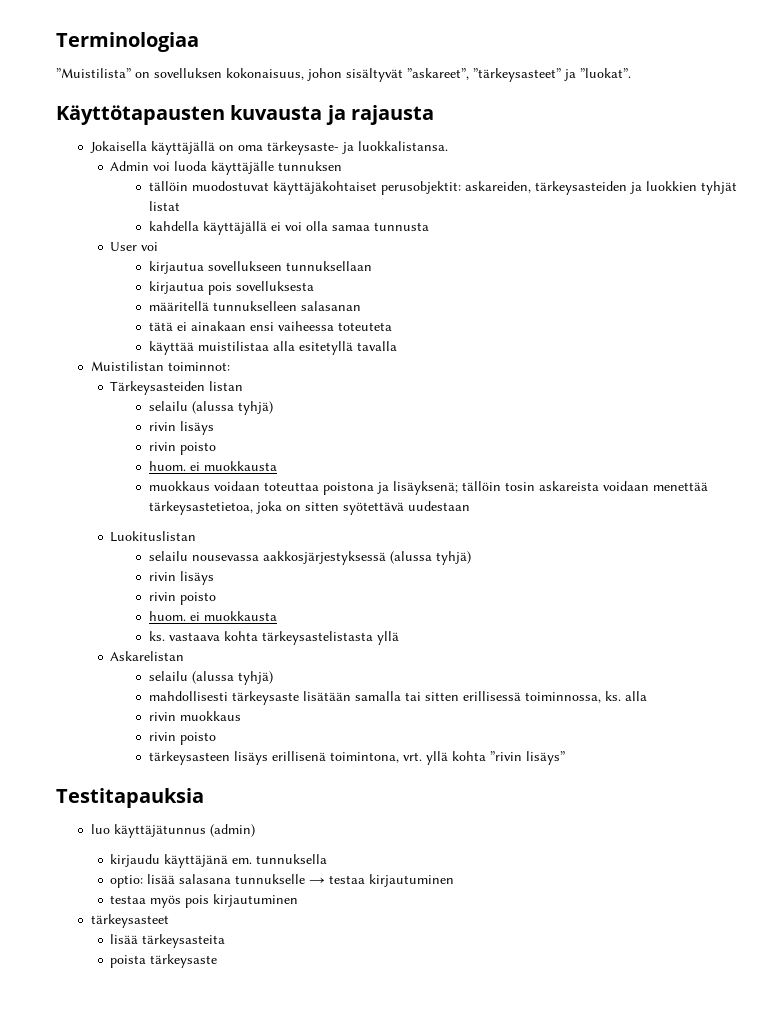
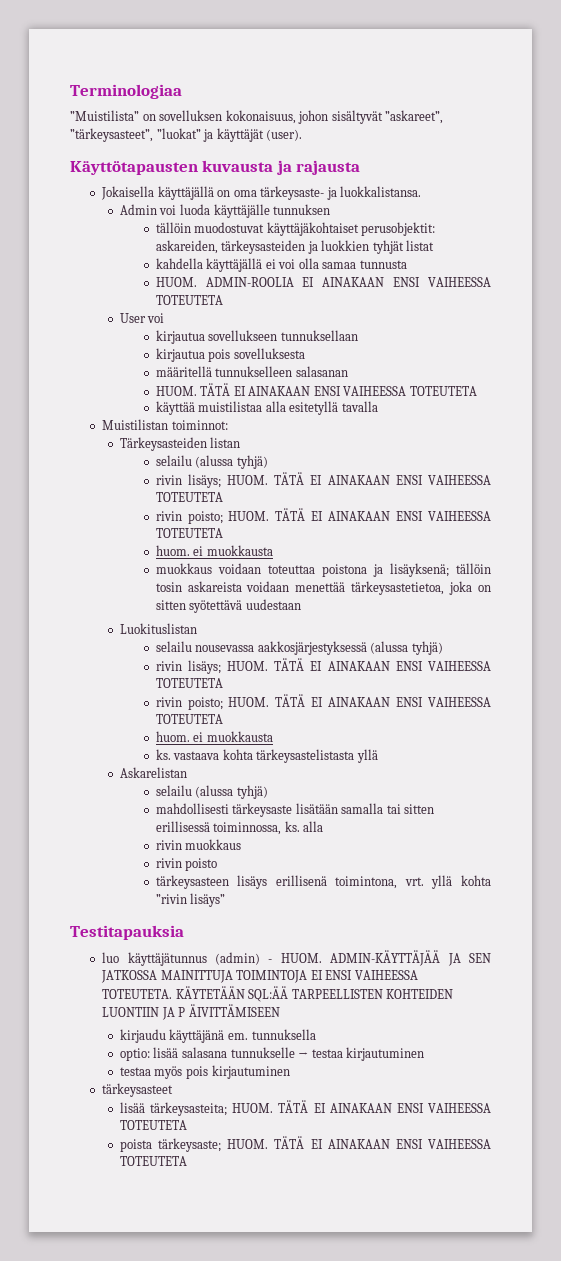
- ”Muistilista” on sovelluksen kokonaisuus, johon sisältyvät ”askareet”, ”tärkeysasteet” ja ”luokat”.
+ ”Muistilista” on sovelluksen kokonaisuus, johon sisältyvät ”askareet”, ”tärkeysasteet”, ”luokat” ja käyttäjät (user).
+ HUOM. ADMIN-ROOLIA EI AINAKAAN ENSI VAIHEESSA TOTEUTETA
  määritellä tunnukselleen salasanan
- tätä ei ainakaan ensi vaiheessa toteuteta
+ HUOM. TÄTÄ EI AINAKAAN ENSI VAIHEESSA TOTEUTETA
  Tärkeysasteiden listan
  selailu (alussa tyhjä)
- rivin lisäys
- rivin poisto
+ rivin lisäys; HUOM. TÄTÄ EI AINAKAAN ENSI VAIHEESSA TOTEUTETA
+ rivin poisto; HUOM. TÄTÄ EI AINAKAAN ENSI VAIHEESSA TOTEUTETA
  selailu nousevassa aakkosjärjestyksessä (alussa tyhjä)
- rivin lisäys
- rivin poisto
+ rivin lisäys; HUOM. TÄTÄ EI AINAKAAN ENSI VAIHEESSA TOTEUTETA
+ rivin poisto; HUOM. TÄTÄ EI AINAKAAN ENSI VAIHEESSA TOTEUTETA
- luo käyttäjätunnus (admin)
+ luo käyttäjätunnus (admin) - HUOM. ADMIN-KÄYTTÄJÄÄ JA SEN JATKOSSA MAINITTUJA TOIMINTOJA EI ENSI VAIHEESSA TOTEUTETA. KÄYTETÄÄN SQL:ÄÄ TARPEELLISTEN KOHTEIDEN LUONTIIN JA P ÄIVITTÄMISEEN
- lisää tärkeysasteita
- poista tärkeysaste
+ lisää tärkeysasteita; HUOM. TÄTÄ EI AINAKAAN ENSI VAIHEESSA TOTEUTETA
+ poista tärkeysaste; HUOM. TÄTÄ EI AINAKAAN ENSI VAIHEESSA TOTEUTETA

